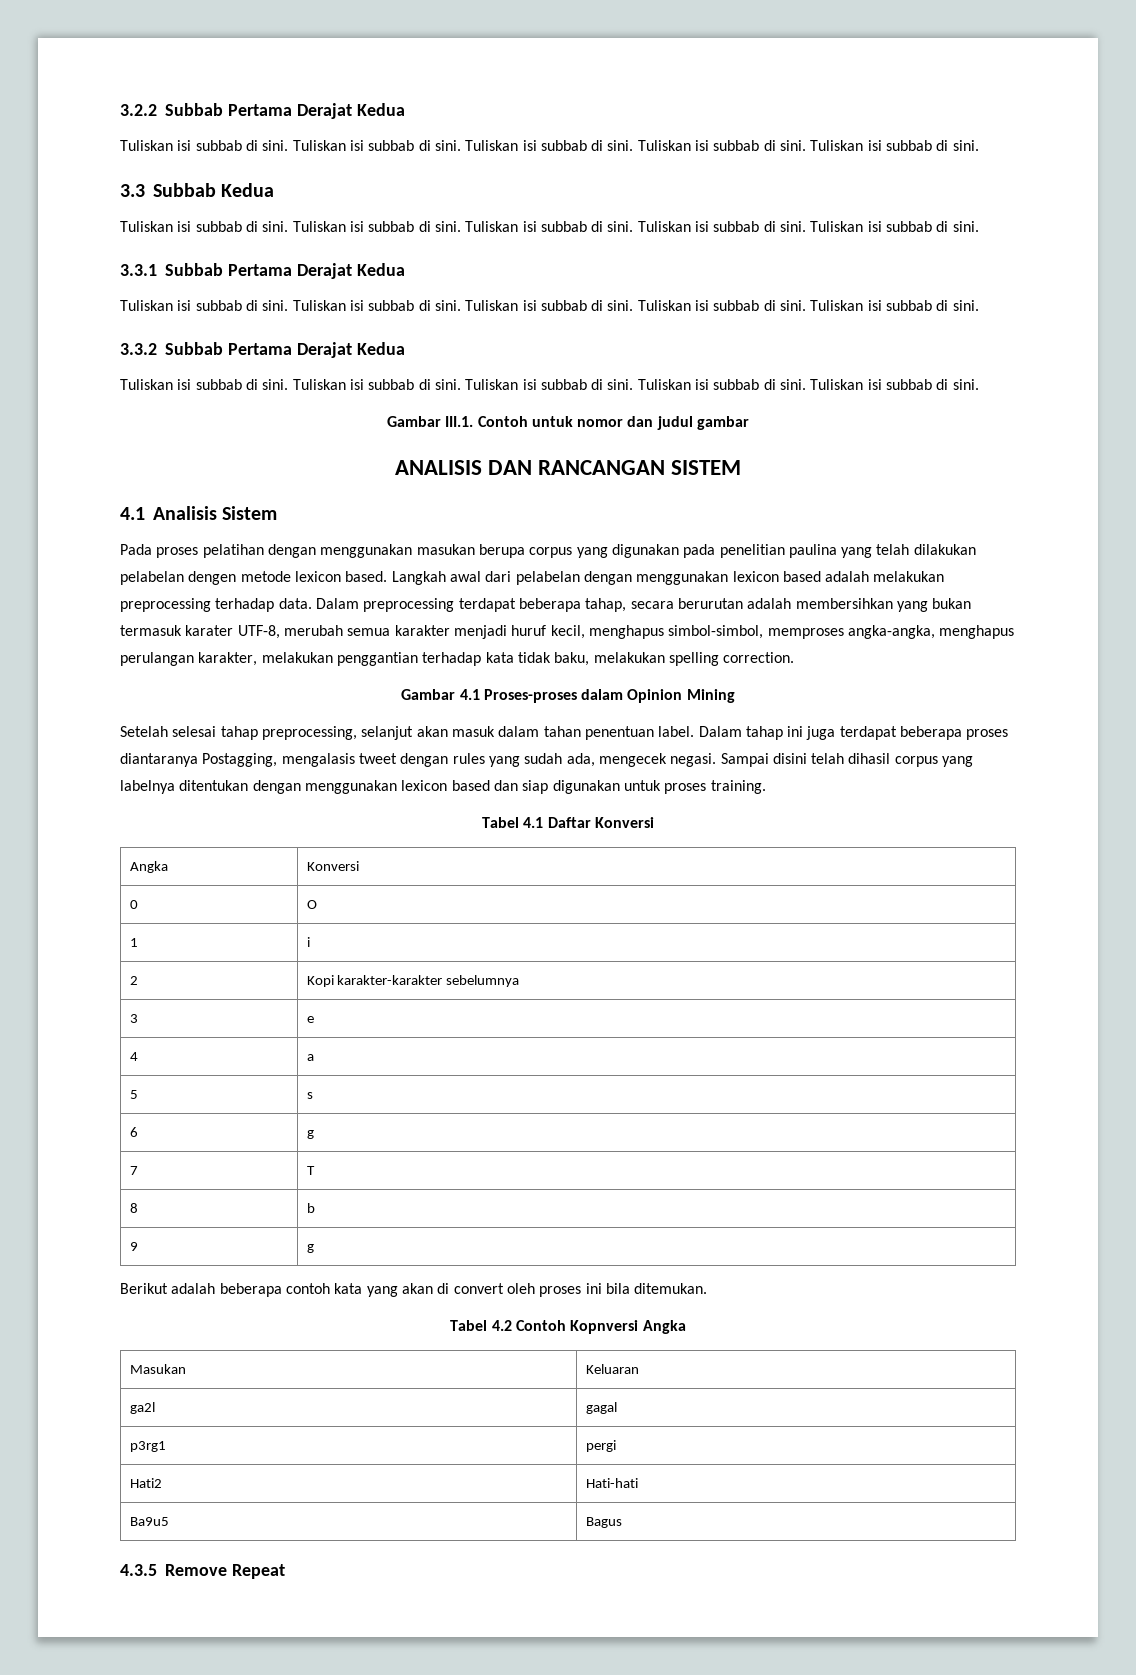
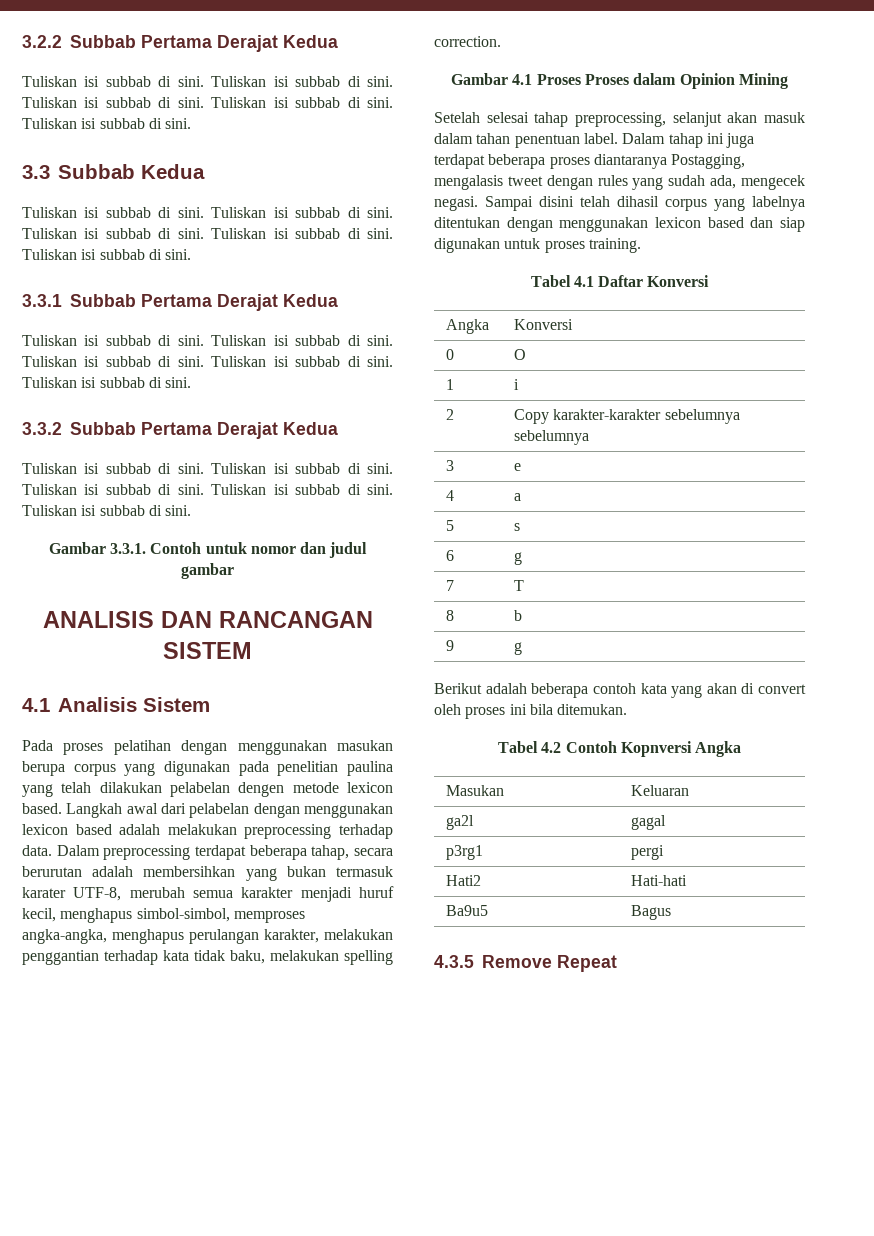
- Gambar III.1. Contoh untuk nomor dan judul gambar
+ Gambar 3.3.1. Contoh untuk nomor dan judul gambar
- Gambar 4.1 Proses-proses dalam Opinion Mining
+ Gambar 4.1 Proses Proses dalam Opinion Mining
- 2 | Kopi karakter-karakter sebelumnya
+ 2 | Copy karakter-karakter sebelumnya sebelumnya

